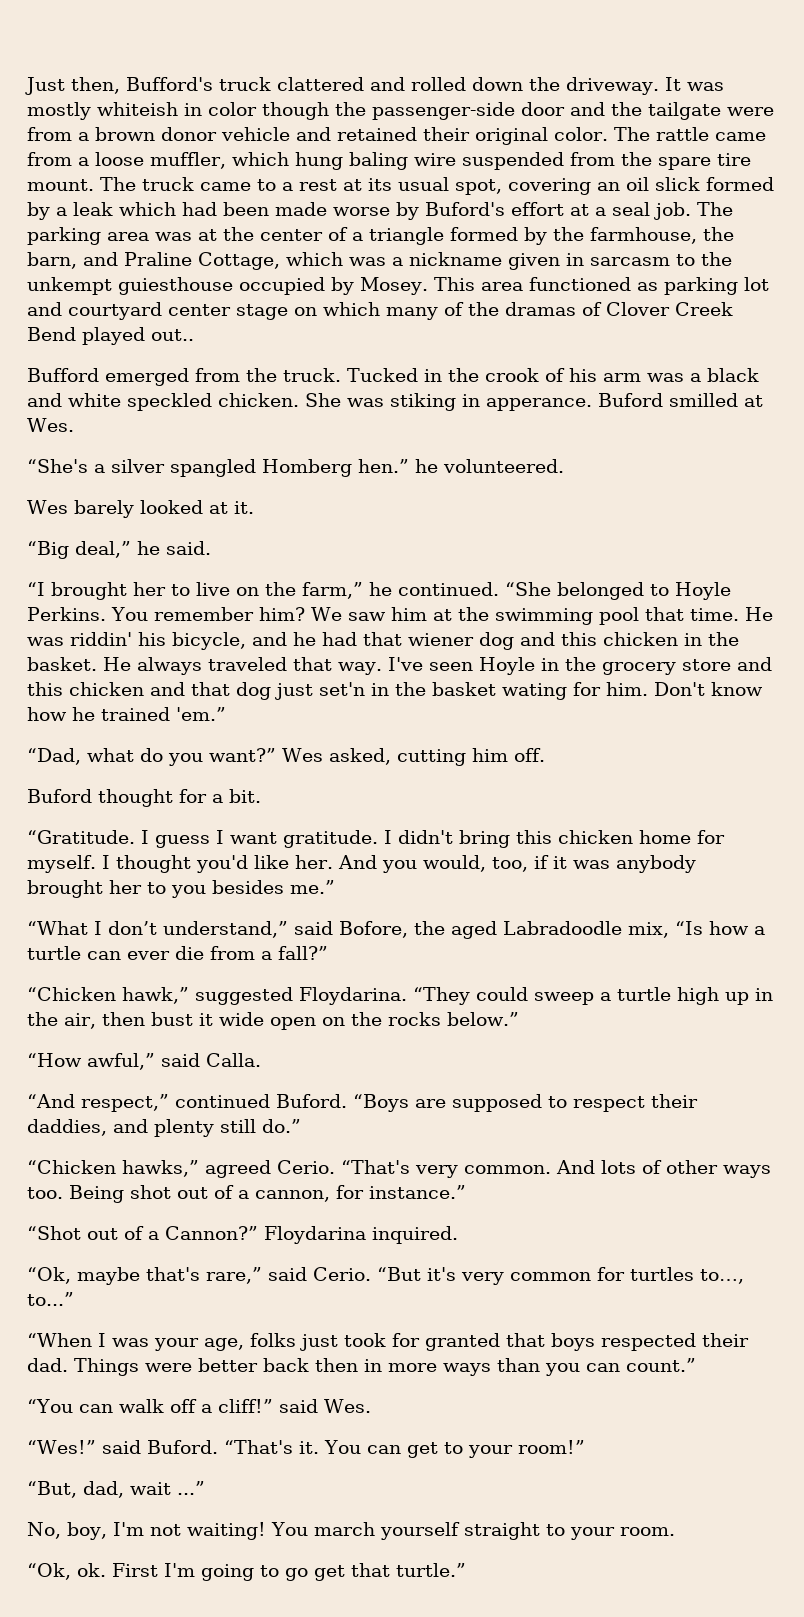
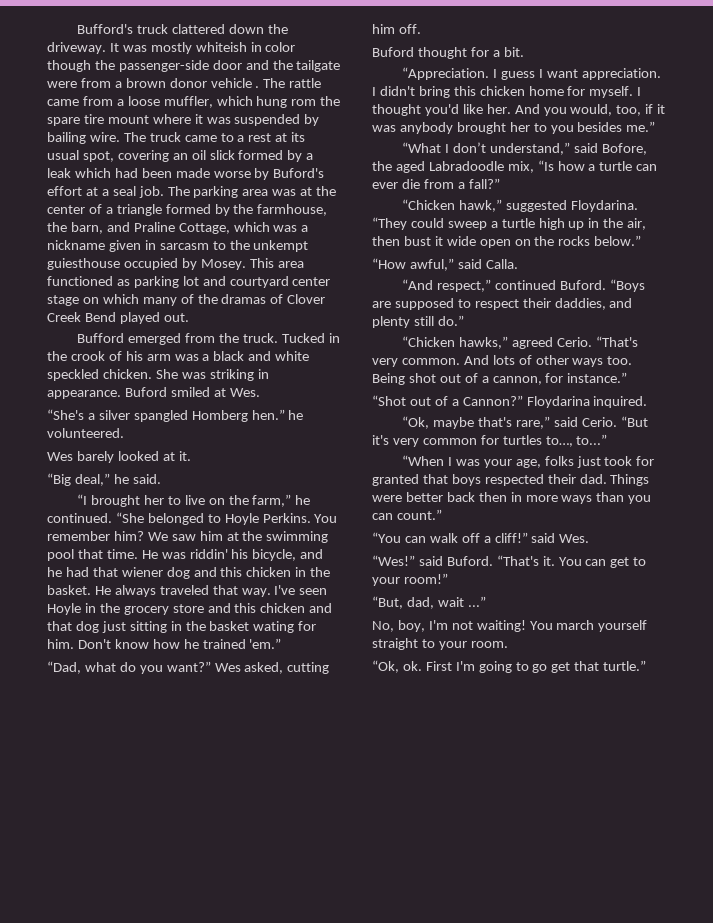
- Just then, Bufford's truck clattered and rolled down the driveway.
+ Bufford's truck clattered down the driveway.
- It was mostly whiteish in color though the passenger-side door and the tailgate were from a brown donor vehicle and retained their original color.
+ It was mostly whiteish in color though the passenger-side door and the tailgate were from a brown donor vehicle .
- The rattle came from a loose muffler, which hung baling wire suspended from the spare tire mount.
+ The rattle came from a loose muffler, which hung rom the spare tire mount where it was suspended by bailing wire.
- This area functioned as parking lot and courtyard center stage on which many of the dramas of Clover Creek Bend played out..
+ This area functioned as parking lot and courtyard center stage on which many of the dramas of Clover Creek Bend played out.
- She was stiking in apperance. Buford smilled at Wes.
+ She was striking in appearance. Buford smiled at Wes.
- I've seen Hoyle in the grocery store and this chicken and that dog just set'n in the basket wating for him.
+ I've seen Hoyle in the grocery store and this chicken and that dog just sitting in the basket wating for him.
- “Gratitude.
+ “Appreciation.
- I guess I want gratitude.
+ I guess I want appreciation.

